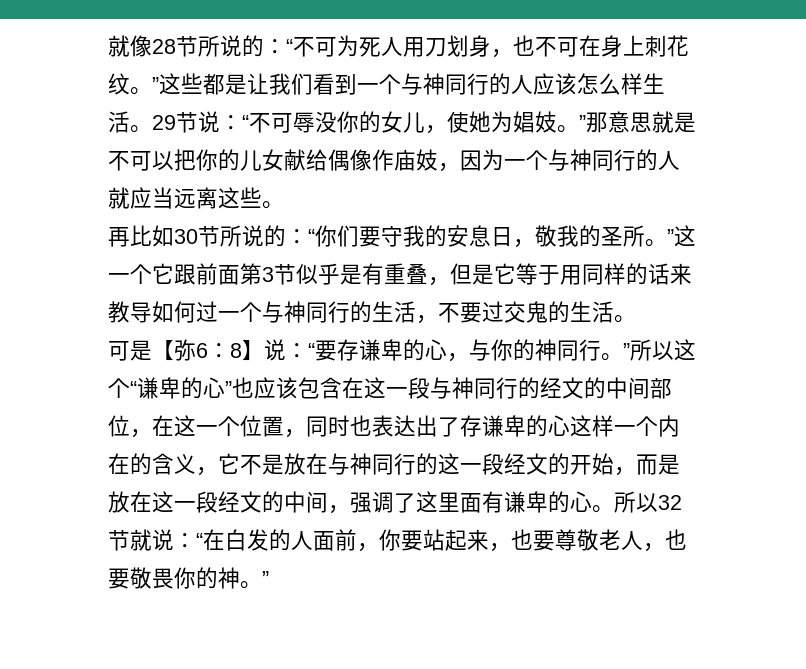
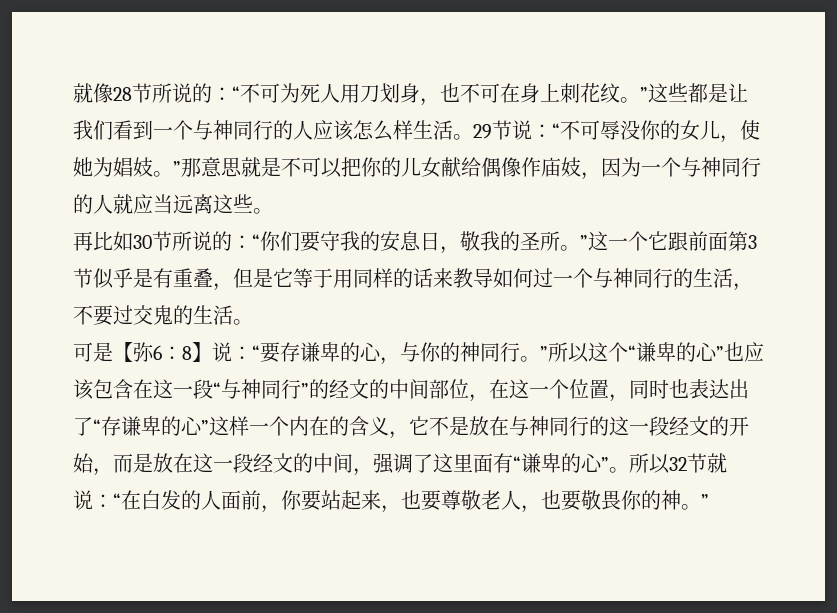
- “要存谦卑的心，与你的神同行。”所以这个“谦卑的心”也应该包含在这一段与神同行的经文的中间部位，在这一个位置，同时也表达出了存谦卑的心这样一个内在的含义，它不是放在与神同行的这一段经文的开始，而是放在这一段经文的中间，强调了这里面有谦卑的心。
+ “要存谦卑的心，与你的神同行。”所以这个“谦卑的心”也应该包含在这一段“与神同行”的经文的中间部位，在这一个位置，同时也表达出了“存谦卑的心”这样一个内在的含义，它不是放在与神同行的这一段经文的开始，而是放在这一段经文的中间，强调了这里面有“谦卑的心”。

